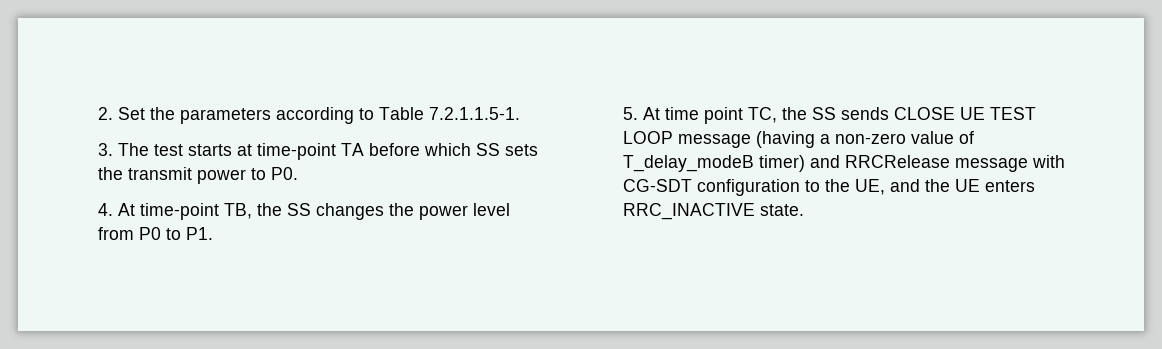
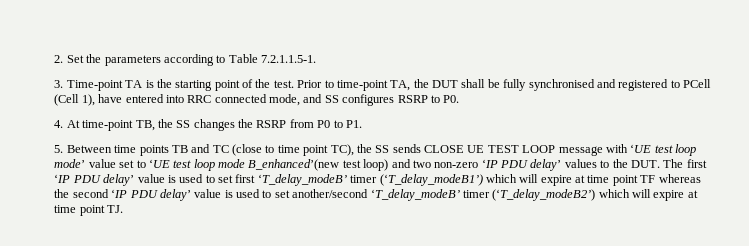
- 3. The test starts at time-point TA before which SS sets the transmit power to P0.
+ 3. Time-point TA is the starting point of the test. Prior to time-point TA, the DUT shall be fully synchronised and registered to PCell (Cell 1), have entered into RRC connected mode, and SS configures RSRP to P0.
- 4. At time-point TB, the SS changes the power level from P0 to P1.
+ 4. At time-point TB, the SS changes the RSRP from P0 to P1.
- 5. At time point TC, the SS sends CLOSE UE TEST LOOP message (having a non-zero value of T_delay_modeB timer) and RRCRelease message with CG-SDT configuration to the UE, and the UE enters RRC_INACTIVE state.
+ 5. Between time points TB and TC (close to time point TC), the SS sends CLOSE UE TEST LOOP message with ‘UE test loop mode’ value set to ‘UE test loop mode B_enhanced’(new test loop) and two non-zero ‘IP PDU delay’ values to the DUT. The first ‘IP PDU delay’ value is used to set first ‘T_delay_modeB’ timer (‘T_delay_modeB1’) which will expire at time point TF whereas the second ‘IP PDU delay’ value is used to set another/second ‘T_delay_modeB’ timer (‘T_delay_modeB2’) which will expire at time point TJ.

